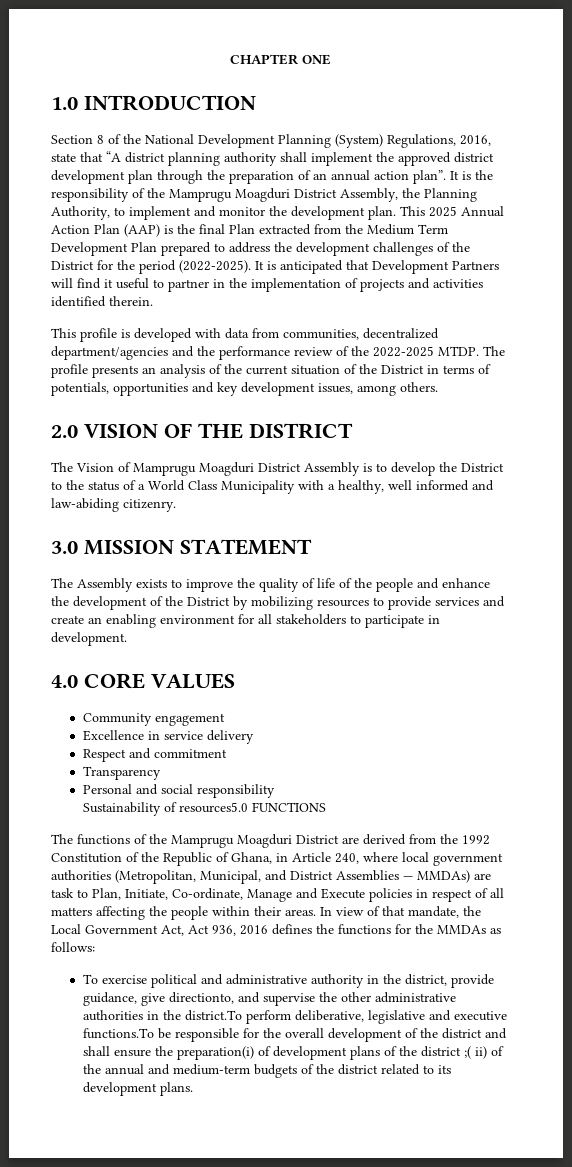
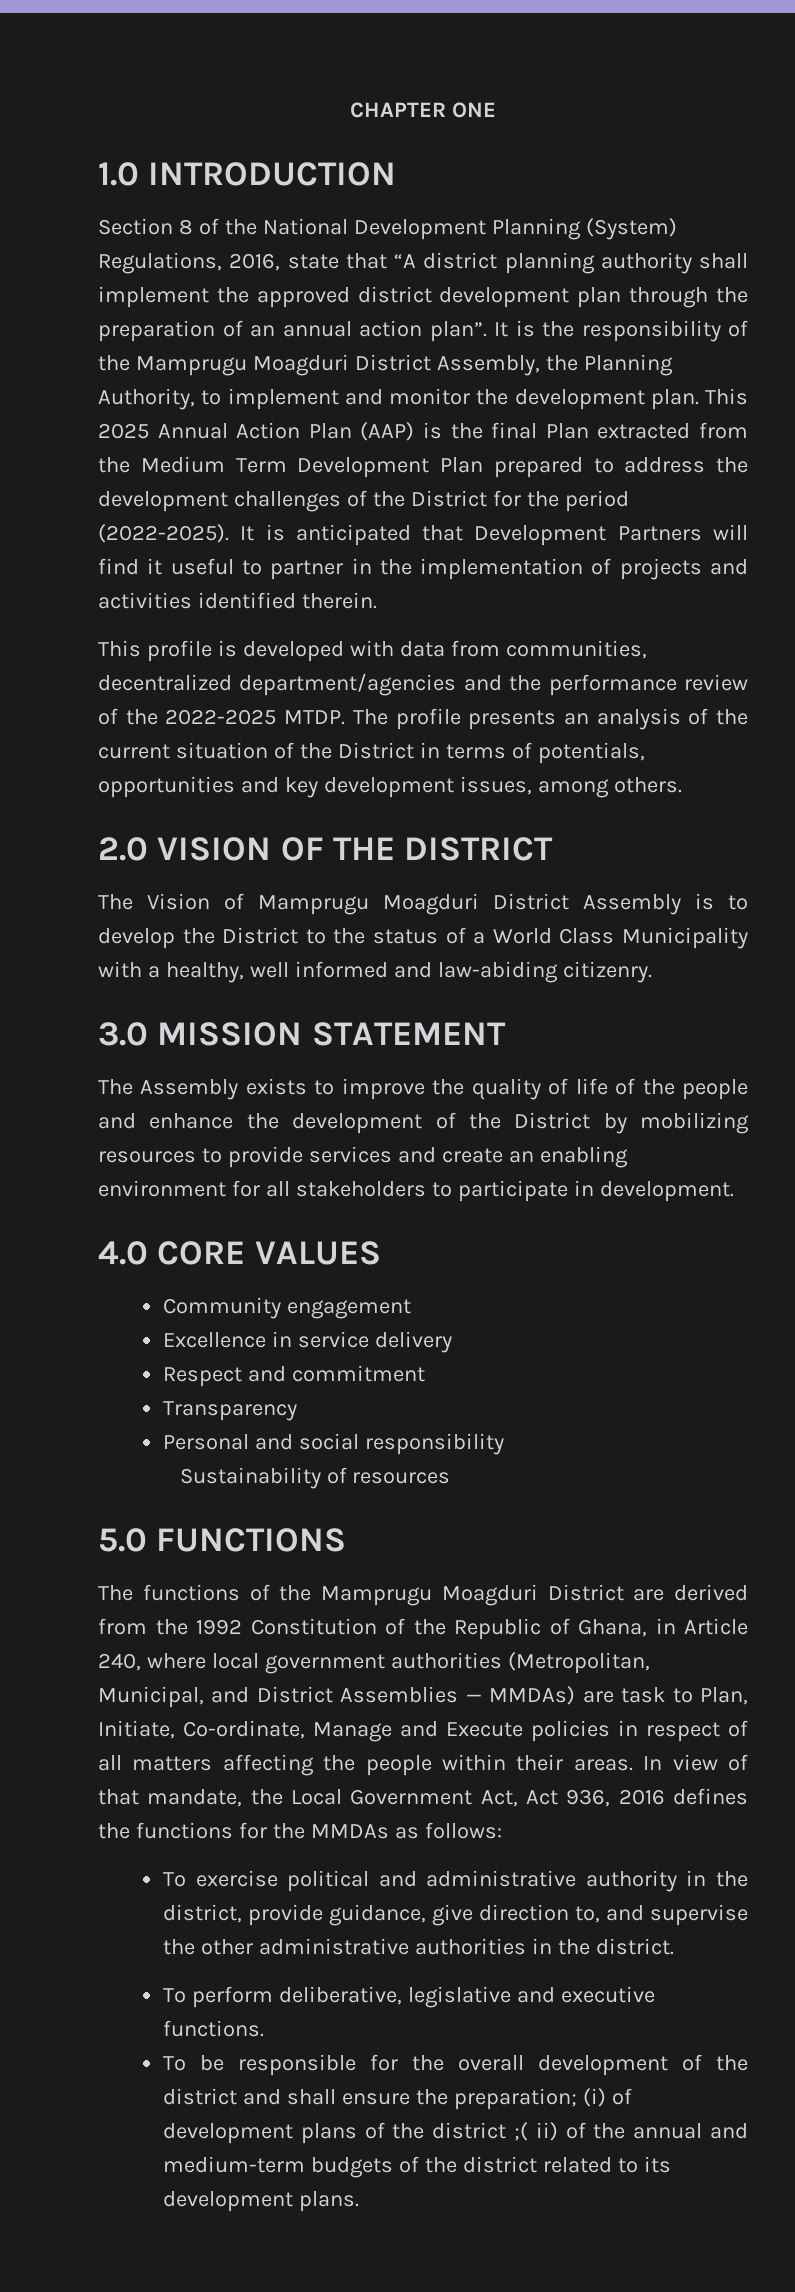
- Sustainability of resources5.0 FUNCTIONS
+ Sustainability of resources
+ 5.0 FUNCTIONS
- To exercise political and administrative authority in the district, provide guidance, give directionto, and supervise the other administrative authorities in the district.To perform deliberative, legislative and executive functions.To be responsible for the overall development of the district and shall ensure the preparation(i) of development plans of the district ;( ii) of the annual and medium-term budgets of the district related to its development plans.
+ To exercise political and administrative authority in the district, provide guidance, give direction to, and supervise the other administrative authorities in the district.
+ To perform deliberative, legislative and executive functions.
+ To be responsible for the overall development of the district and shall ensure the preparation; (i) of development plans of the district ;( ii) of the annual and medium-term budgets of the district related to its development plans.

